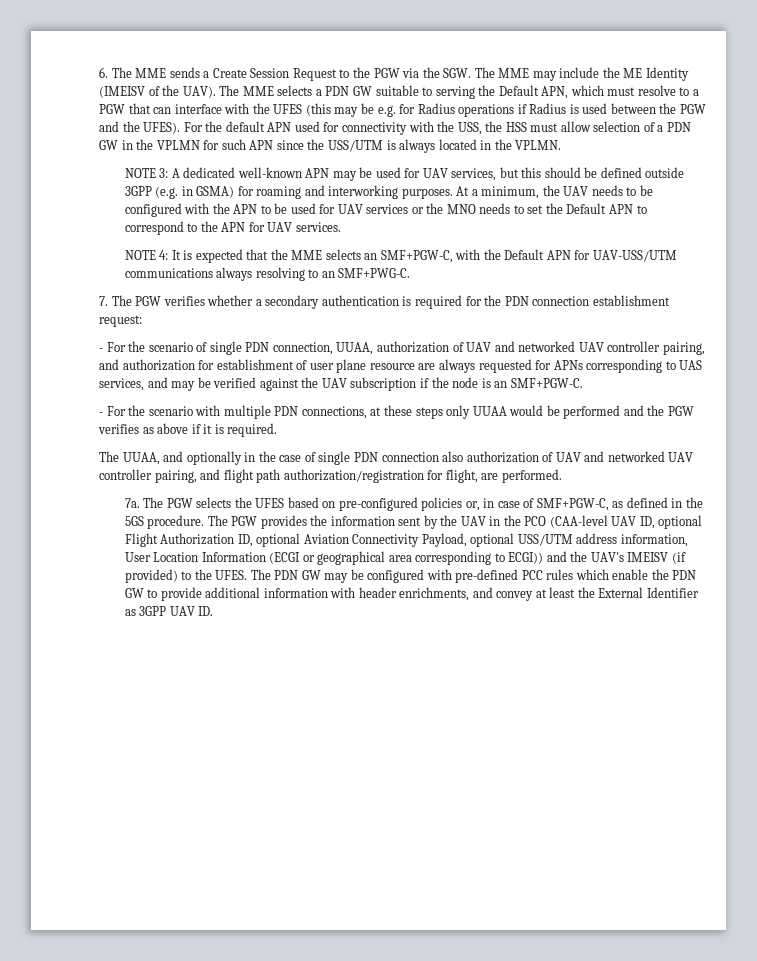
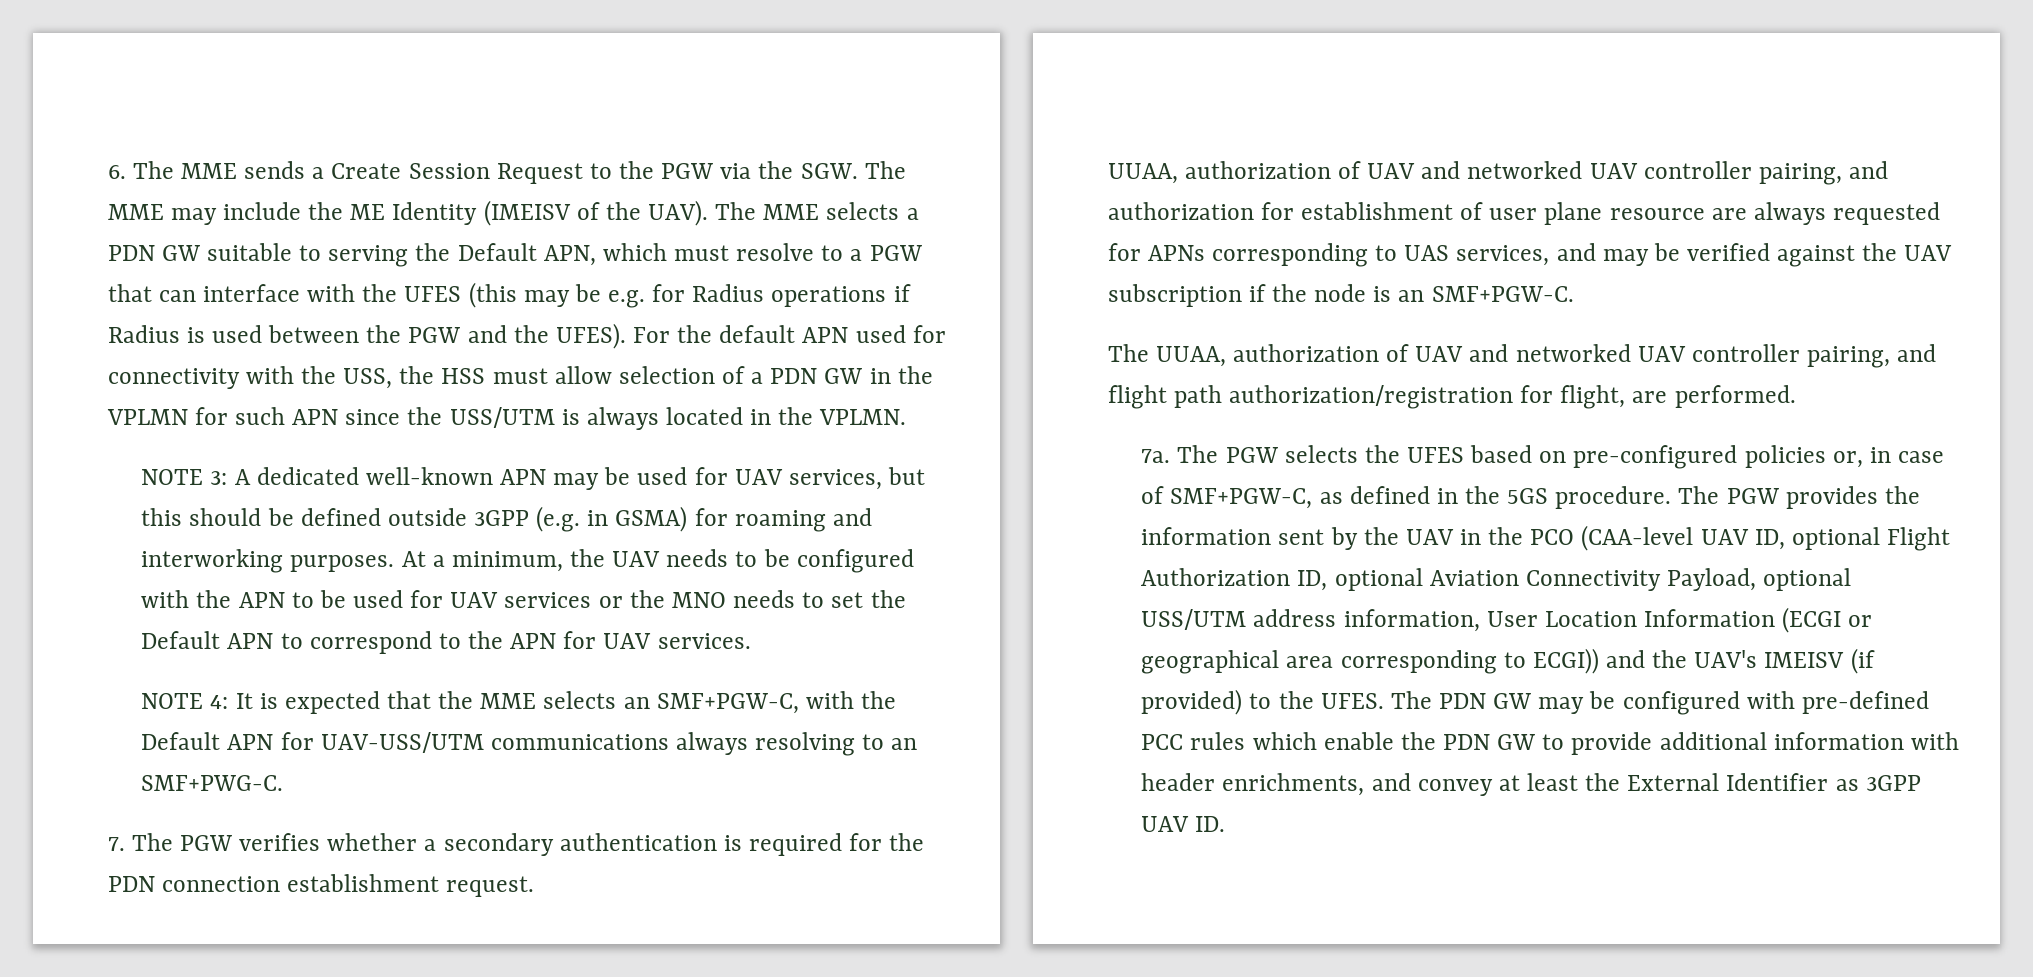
- 7. The PGW verifies whether a secondary authentication is required for the PDN connection establishment request:
- - For the scenario of single PDN connection, UUAA, authorization of UAV and networked UAV controller pairing, and authorization for establishment of user plane resource are always requested for APNs corresponding to UAS services, and may be verified against the UAV subscription if the node is an SMF+PGW-C.
+ 7. The PGW verifies whether a secondary authentication is required for the PDN connection establishment request.
+ UUAA, authorization of UAV and networked UAV controller pairing, and authorization for establishment of user plane resource are always requested for APNs corresponding to UAS services, and may be verified against the UAV subscription if the node is an SMF+PGW-C.
- - For the scenario with multiple PDN connections, at these steps only UUAA would be performed and the PGW verifies as above if it is required.
- The UUAA, and optionally in the case of single PDN connection also authorization of UAV and networked UAV controller pairing, and flight path authorization/registration for flight, are performed.
+ The UUAA, authorization of UAV and networked UAV controller pairing, and flight path authorization/registration for flight, are performed.

